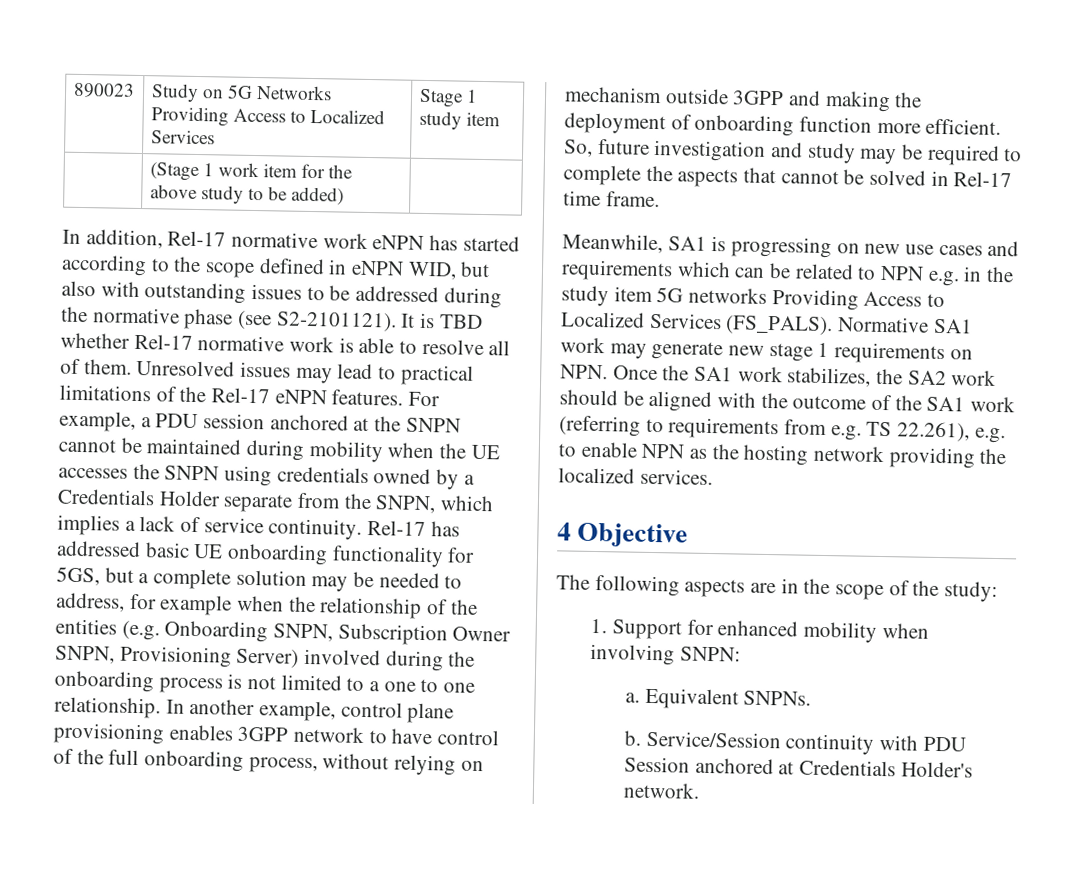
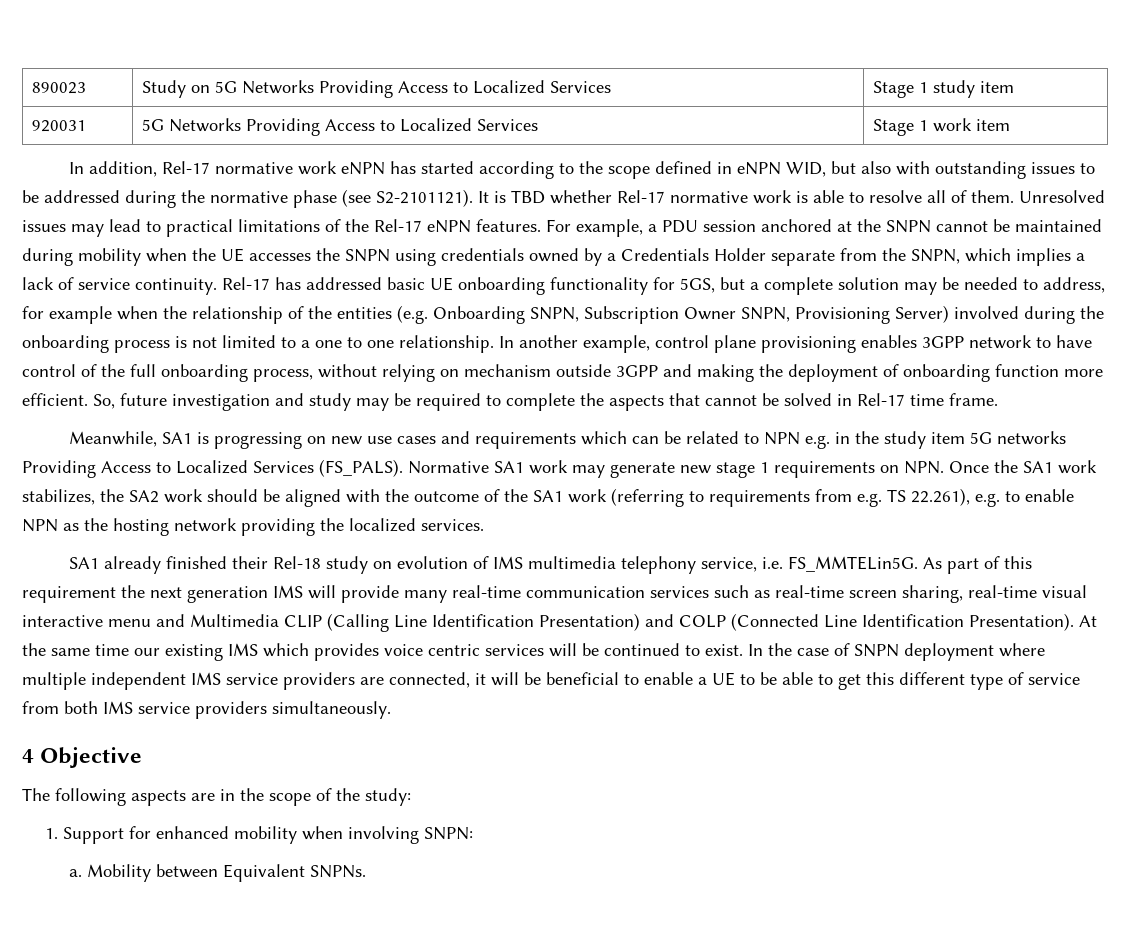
- | (Stage 1 work item for the above study to be added) |
+ 920031 | 5G Networks Providing Access to Localized Services | Stage 1 work item
+ SA1 already finished their Rel-18 study on evolution of IMS multimedia telephony service, i.e. FS_MMTELin5G. As part of this requirement the next generation IMS will provide many real-time communication services such as real-time screen sharing, real-time visual interactive menu and Multimedia CLIP (Calling Line Identification Presentation) and COLP (Connected Line Identification Presentation). At the same time our existing IMS which provides voice centric services will be continued to exist. In the case of SNPN deployment where multiple independent IMS service providers are connected, it will be beneficial to enable a UE to be able to get this different type of service from both IMS service providers simultaneously.
- Equivalent SNPNs.
+ Mobility between Equivalent SNPNs.
- b. Service/Session continuity with PDU Session anchored at Credentials Holder's network.

